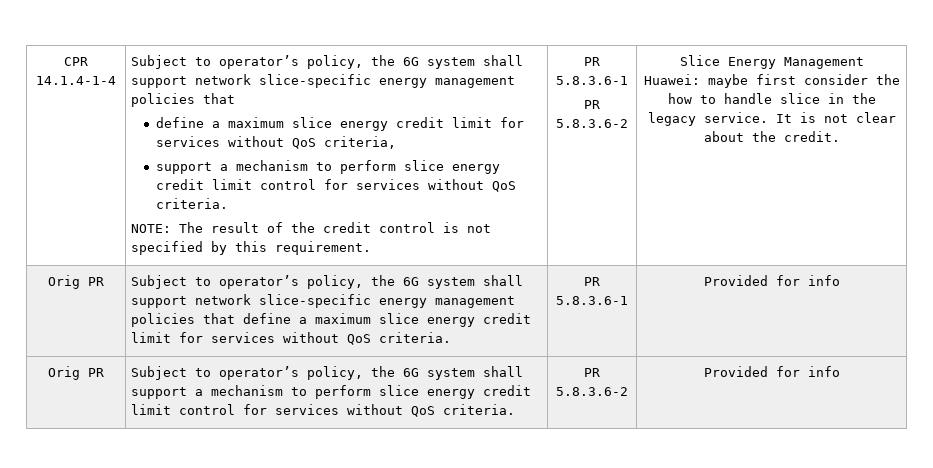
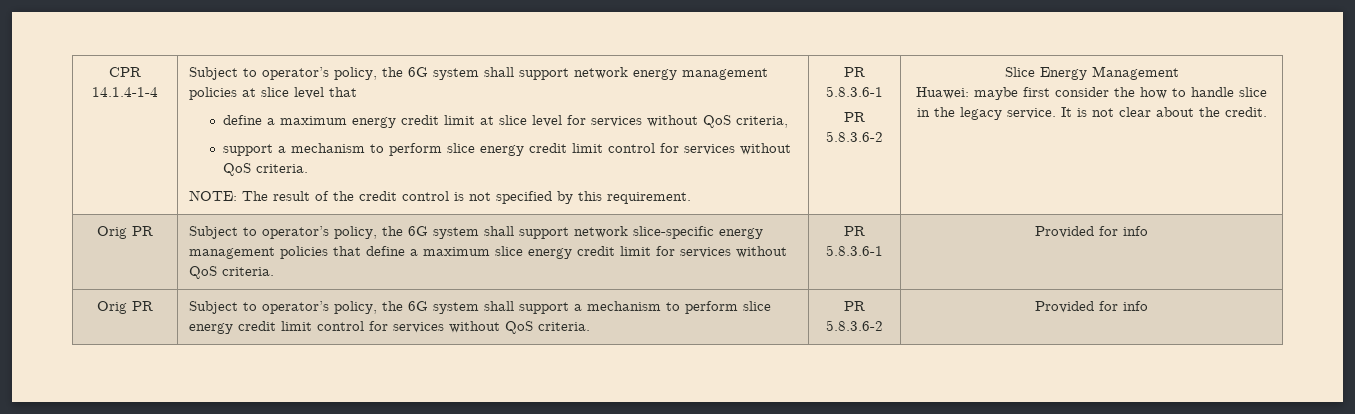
- CPR 14.1.4-1-4 | Subject to operator’s policy, the 6G system shall support network slice-specific energy management policies that
+ CPR 14.1.4-1-4 | Subject to operator’s policy, the 6G system shall support network energy management policies at slice level that
- define a maximum slice energy credit limit for services without QoS criteria,
+ define a maximum energy credit limit at slice level for services without QoS criteria,

